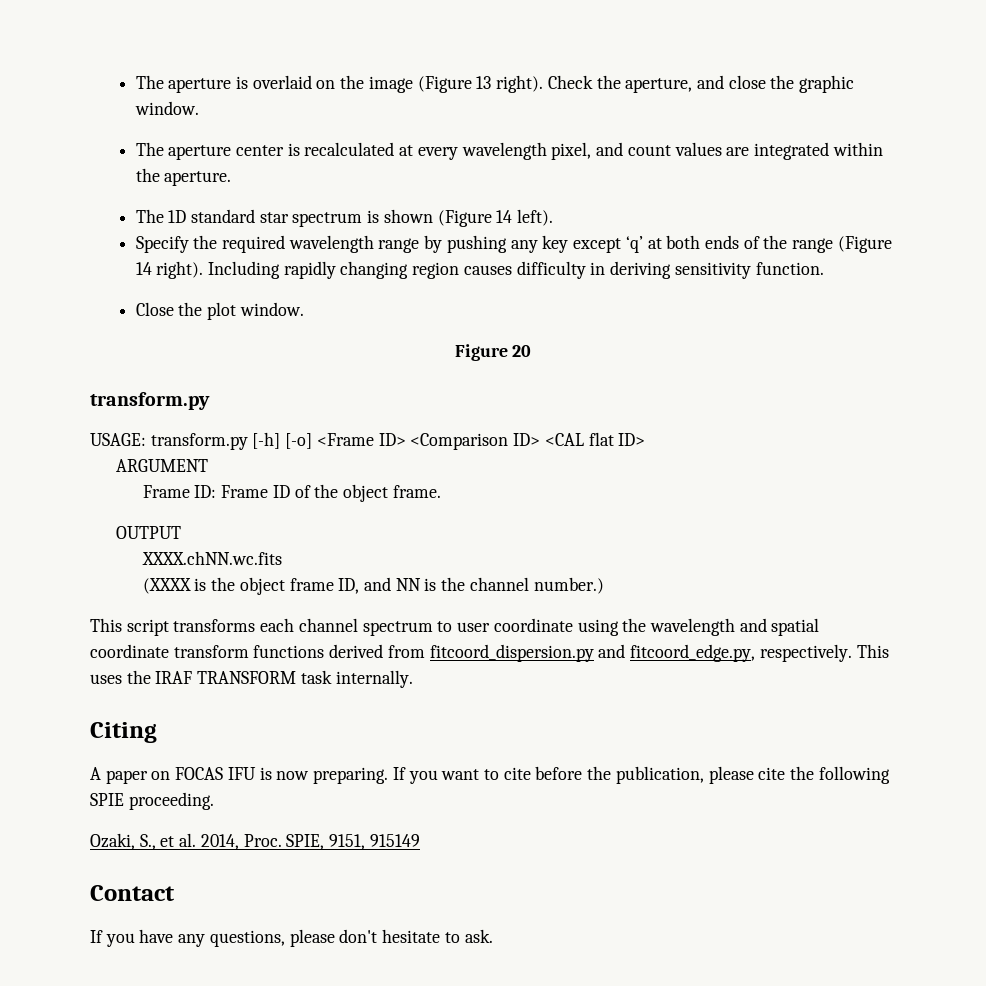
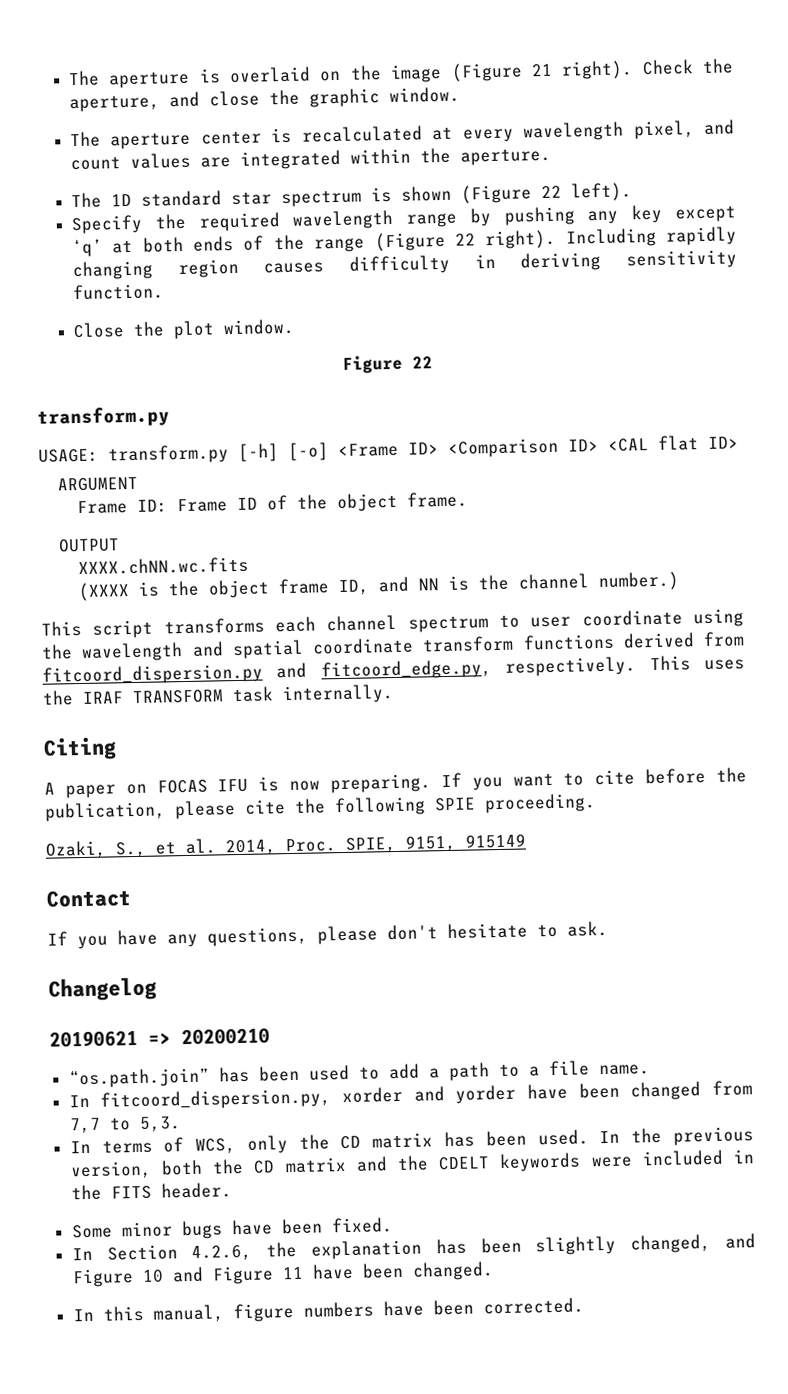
- The aperture is overlaid on the image (Figure 13 right).
+ The aperture is overlaid on the image (Figure 21 right).
- The 1D standard star spectrum is shown (Figure 14 left).
+ The 1D standard star spectrum is shown (Figure 22 left).
- Specify the required wavelength range by pushing any key except ‘q’ at both ends of the range (Figure 14 right).
+ Specify the required wavelength range by pushing any key except ‘q’ at both ends of the range (Figure 22 right).
- Figure 20
+ Figure 22
+ Changelog
+ 20190621 => 20200210
+ “os.path.join” has been used to add a path to a file name.
+ In fitcoord_dispersion.py, xorder and yorder have been changed from 7,7 to 5,3.
+ In terms of WCS, only the CD matrix has been used. In the previous version, both the CD matrix and the CDELT keywords were included in the FITS header.
+ Some minor bugs have been fixed.
+ In Section 4.2.6, the explanation has been slightly changed, and Figure 10 and Figure 11 have been changed.
+ In this manual, figure numbers have been corrected.

